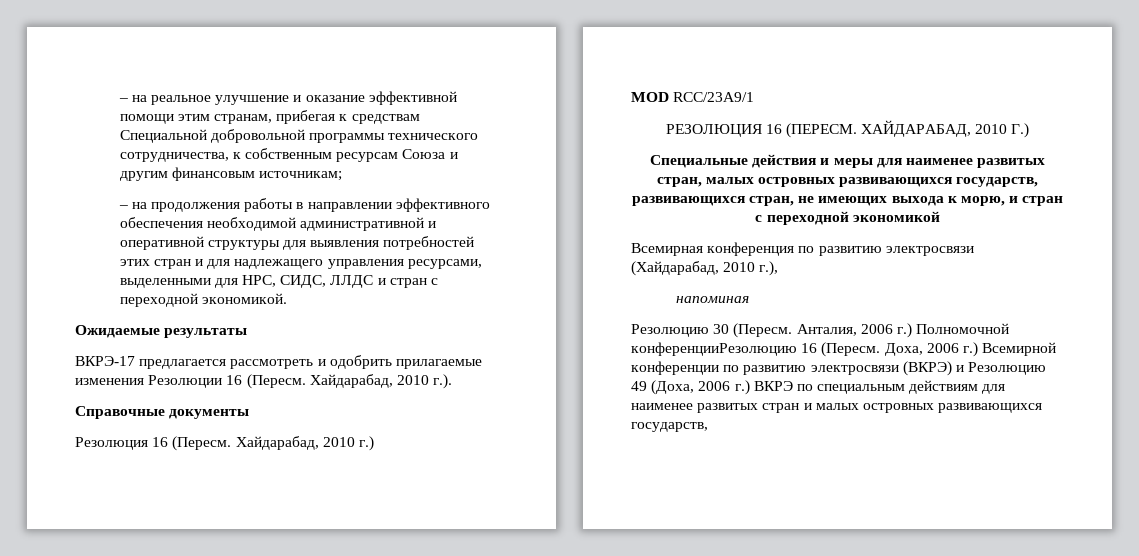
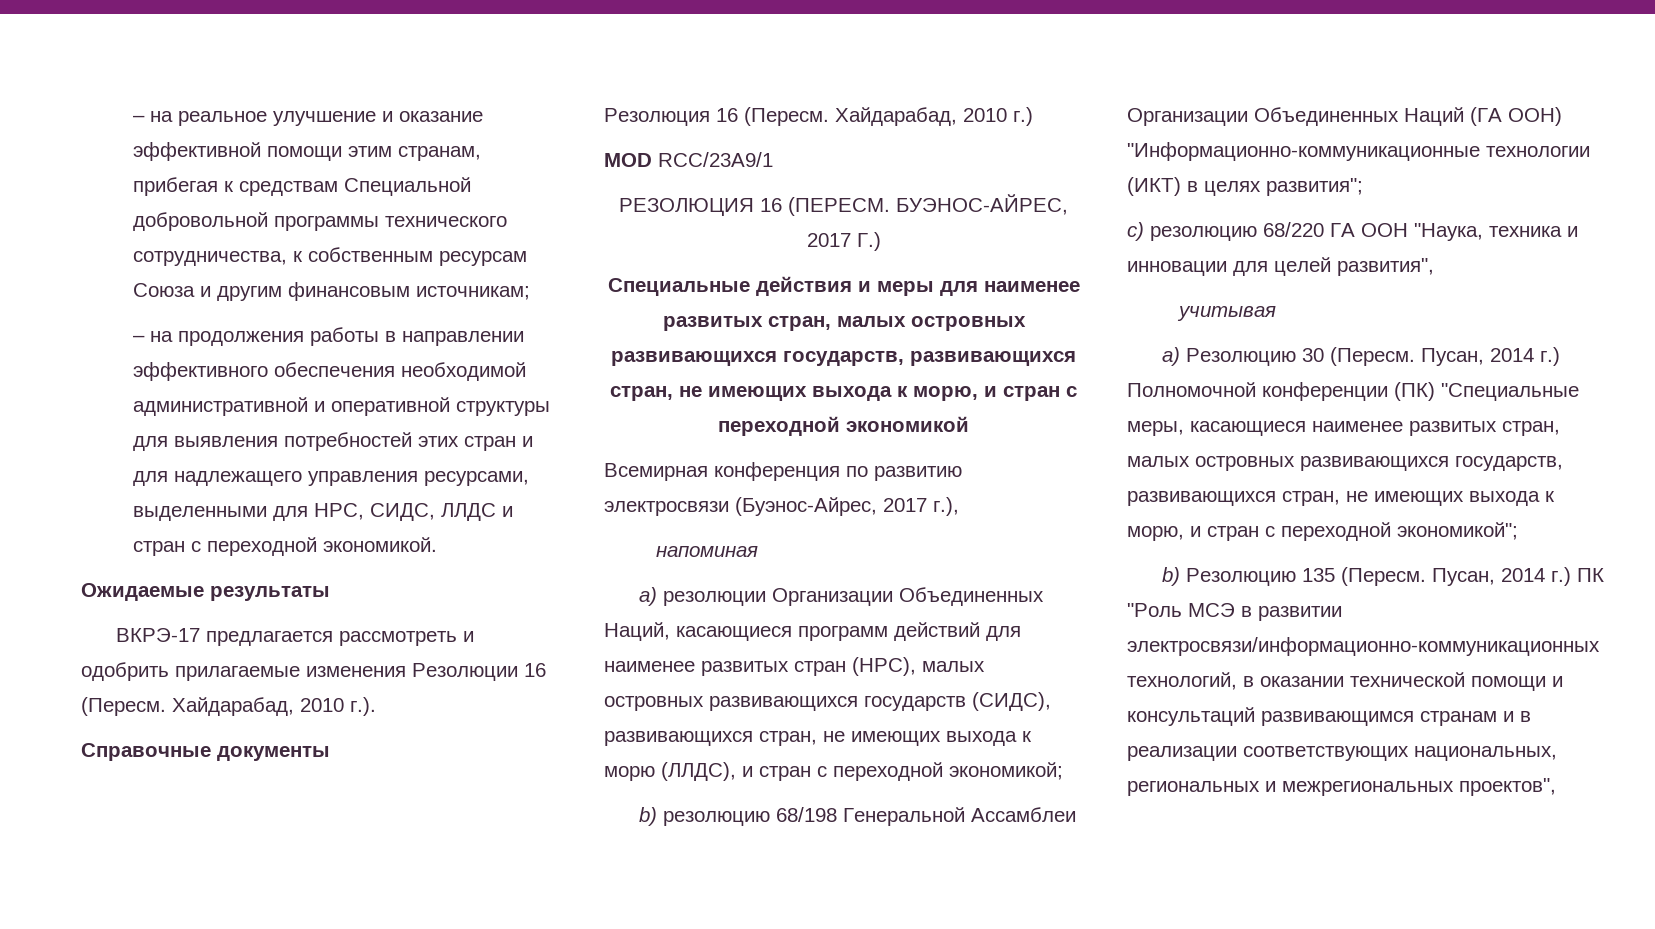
- ХАЙДАРАБАД, 2010 Г.)
+ БУЭНОС-АЙРЕС, 2017 Г.)
- Всемирная конференция по развитию электросвязи (Хайдарабад, 2010 г.),
+ Всемирная конференция по развитию электросвязи (Буэнос-Айрес, 2017 г.),
- Резолюцию 30 (Пересм. Анталия, 2006 г.) Полномочной конференцииРезолюцию 16 (Пересм. Доха, 2006 г.) Всемирной конференции по развитию электросвязи (ВКРЭ) и Резолюцию 49 (Доха, 2006 г.) ВКРЭ по специальным действиям для наименее развитых стран и малых островных развивающихся государств,
+ a) резолюции Организации Объединенных Наций, касающиеся программ действий для наименее развитых стран (НРС), малых островных развивающихся государств (СИДС), развивающихся стран, не имеющих выхода к морю (ЛЛДС), и стран с переходной экономикой;
+ b) резолюцию 68/198 Генеральной Ассамблеи Организации Объединенных Наций (ГА ООН) "Информационно-коммуникационные технологии (ИКТ) в целях развития";
+ c) резолюцию 68/220 ГА ООН "Наука, техника и инновации для целей развития",
+ учитывая
+ a) Резолюцию 30 (Пересм. Пусан, 2014 г.) Полномочной конференции (ПК) "Специальные меры, касающиеся наименее развитых стран, малых островных развивающихся государств, развивающихся стран, не имеющих выхода к морю, и стран с переходной экономикой";
+ b) Резолюцию 135 (Пересм. Пусан, 2014 г.) ПК "Роль МСЭ в развитии электросвязи/информационно-коммуникационных технологий, в оказании технической помощи и консультаций развивающимся странам и в реализации соответствующих национальных, региональных и межрегиональных проектов",

